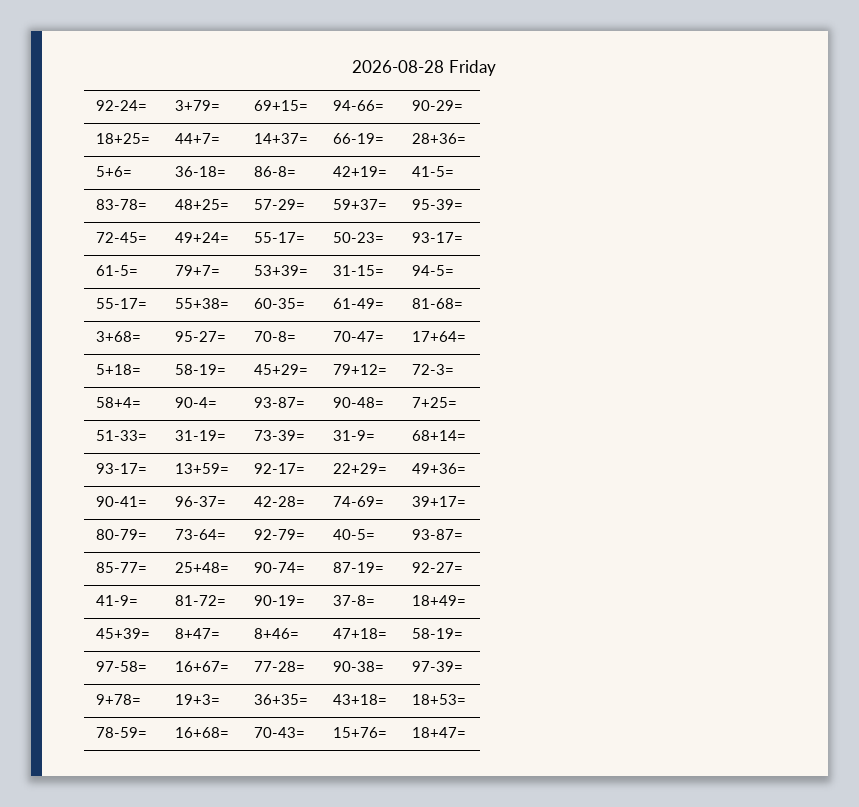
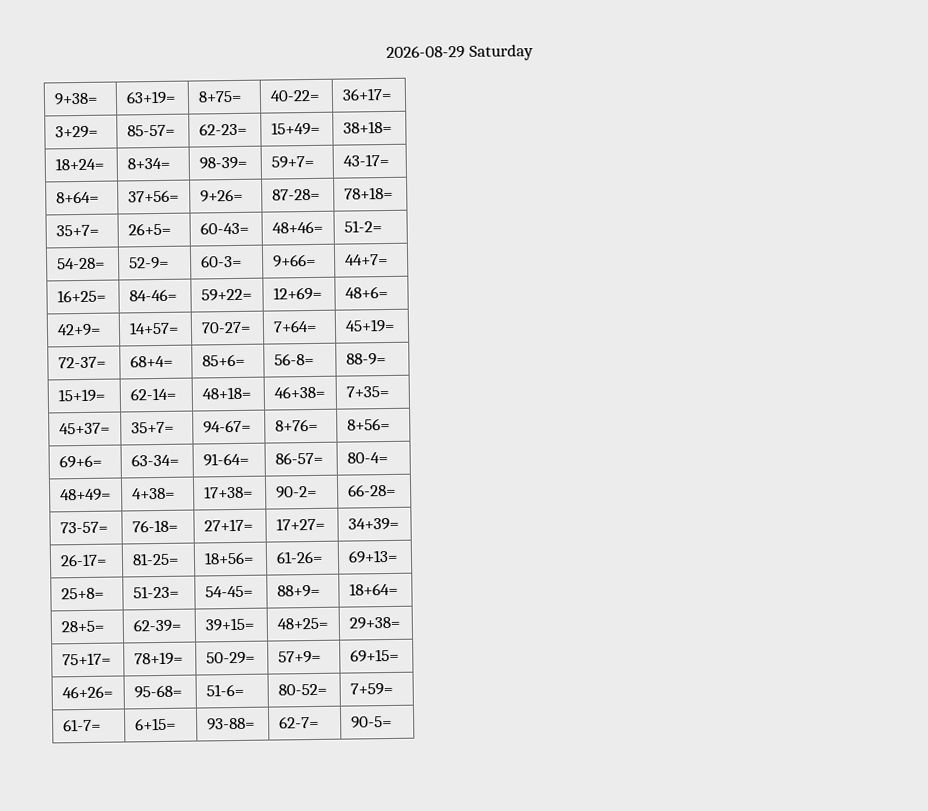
- 2026-08-28 Friday
- 92-24= | 3+79= | 69+15= | 94-66= | 90-29=
- 18+25= | 44+7= | 14+37= | 66-19= | 28+36=
- 5+6= | 36-18= | 86-8= | 42+19= | 41-5=
- 83-78= | 48+25= | 57-29= | 59+37= | 95-39=
- 72-45= | 49+24= | 55-17= | 50-23= | 93-17=
- 61-5= | 79+7= | 53+39= | 31-15= | 94-5=
- 55-17= | 55+38= | 60-35= | 61-49= | 81-68=
- 3+68= | 95-27= | 70-8= | 70-47= | 17+64=
- 5+18= | 58-19= | 45+29= | 79+12= | 72-3=
- 58+4= | 90-4= | 93-87= | 90-48= | 7+25=
- 51-33= | 31-19= | 73-39= | 31-9= | 68+14=
- 93-17= | 13+59= | 92-17= | 22+29= | 49+36=
- 90-41= | 96-37= | 42-28= | 74-69= | 39+17=
- 80-79= | 73-64= | 92-79= | 40-5= | 93-87=
- 85-77= | 25+48= | 90-74= | 87-19= | 92-27=
- 41-9= | 81-72= | 90-19= | 37-8= | 18+49=
- 45+39= | 8+47= | 8+46= | 47+18= | 58-19=
- 97-58= | 16+67= | 77-28= | 90-38= | 97-39=
- 9+78= | 19+3= | 36+35= | 43+18= | 18+53=
- 78-59= | 16+68= | 70-43= | 15+76= | 18+47=
+ 2026-08-29 Saturday
+ 9+38= | 63+19= | 8+75= | 40-22= | 36+17=
+ 3+29= | 85-57= | 62-23= | 15+49= | 38+18=
+ 18+24= | 8+34= | 98-39= | 59+7= | 43-17=
+ 8+64= | 37+56= | 9+26= | 87-28= | 78+18=
+ 35+7= | 26+5= | 60-43= | 48+46= | 51-2=
+ 54-28= | 52-9= | 60-3= | 9+66= | 44+7=
+ 16+25= | 84-46= | 59+22= | 12+69= | 48+6=
+ 42+9= | 14+57= | 70-27= | 7+64= | 45+19=
+ 72-37= | 68+4= | 85+6= | 56-8= | 88-9=
+ 15+19= | 62-14= | 48+18= | 46+38= | 7+35=
+ 45+37= | 35+7= | 94-67= | 8+76= | 8+56=
+ 69+6= | 63-34= | 91-64= | 86-57= | 80-4=
+ 48+49= | 4+38= | 17+38= | 90-2= | 66-28=
+ 73-57= | 76-18= | 27+17= | 17+27= | 34+39=
+ 26-17= | 81-25= | 18+56= | 61-26= | 69+13=
+ 25+8= | 51-23= | 54-45= | 88+9= | 18+64=
+ 28+5= | 62-39= | 39+15= | 48+25= | 29+38=
+ 75+17= | 78+19= | 50-29= | 57+9= | 69+15=
+ 46+26= | 95-68= | 51-6= | 80-52= | 7+59=
+ 61-7= | 6+15= | 93-88= | 62-7= | 90-5=

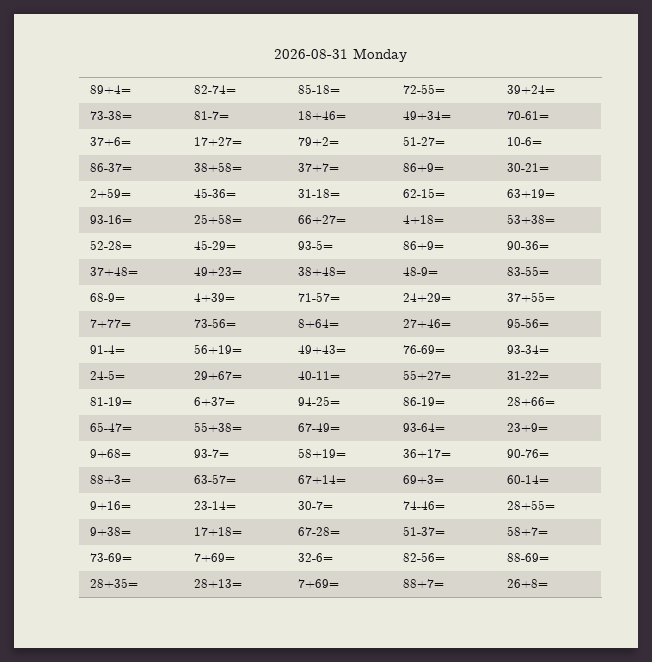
- 2026-08-29 Saturday
- 9+38= | 63+19= | 8+75= | 40-22= | 36+17=
- 3+29= | 85-57= | 62-23= | 15+49= | 38+18=
- 18+24= | 8+34= | 98-39= | 59+7= | 43-17=
- 8+64= | 37+56= | 9+26= | 87-28= | 78+18=
- 35+7= | 26+5= | 60-43= | 48+46= | 51-2=
- 54-28= | 52-9= | 60-3= | 9+66= | 44+7=
- 16+25= | 84-46= | 59+22= | 12+69= | 48+6=
- 42+9= | 14+57= | 70-27= | 7+64= | 45+19=
- 72-37= | 68+4= | 85+6= | 56-8= | 88-9=
- 15+19= | 62-14= | 48+18= | 46+38= | 7+35=
- 45+37= | 35+7= | 94-67= | 8+76= | 8+56=
- 69+6= | 63-34= | 91-64= | 86-57= | 80-4=
- 48+49= | 4+38= | 17+38= | 90-2= | 66-28=
- 73-57= | 76-18= | 27+17= | 17+27= | 34+39=
- 26-17= | 81-25= | 18+56= | 61-26= | 69+13=
- 25+8= | 51-23= | 54-45= | 88+9= | 18+64=
- 28+5= | 62-39= | 39+15= | 48+25= | 29+38=
- 75+17= | 78+19= | 50-29= | 57+9= | 69+15=
- 46+26= | 95-68= | 51-6= | 80-52= | 7+59=
- 61-7= | 6+15= | 93-88= | 62-7= | 90-5=
+ 2026-08-31 Monday
+ 89+4= | 82-74= | 85-18= | 72-55= | 39+24=
+ 73-38= | 81-7= | 18+46= | 49+34= | 70-61=
+ 37+6= | 17+27= | 79+2= | 51-27= | 10-6=
+ 86-37= | 38+58= | 37+7= | 86+9= | 30-21=
+ 2+59= | 45-36= | 31-18= | 62-15= | 63+19=
+ 93-16= | 25+58= | 66+27= | 4+18= | 53+38=
+ 52-28= | 45-29= | 93-5= | 86+9= | 90-36=
+ 37+48= | 49+23= | 38+48= | 48-9= | 83-55=
+ 68-9= | 4+39= | 71-57= | 24+29= | 37+55=
+ 7+77= | 73-56= | 8+64= | 27+46= | 95-56=
+ 91-4= | 56+19= | 49+43= | 76-69= | 93-34=
+ 24-5= | 29+67= | 40-11= | 55+27= | 31-22=
+ 81-19= | 6+37= | 94-25= | 86-19= | 28+66=
+ 65-47= | 55+38= | 67-49= | 93-64= | 23+9=
+ 9+68= | 93-7= | 58+19= | 36+17= | 90-76=
+ 88+3= | 63-57= | 67+14= | 69+3= | 60-14=
+ 9+16= | 23-14= | 30-7= | 74-46= | 28+55=
+ 9+38= | 17+18= | 67-28= | 51-37= | 58+7=
+ 73-69= | 7+69= | 32-6= | 82-56= | 88-69=
+ 28+35= | 28+13= | 7+69= | 88+7= | 26+8=

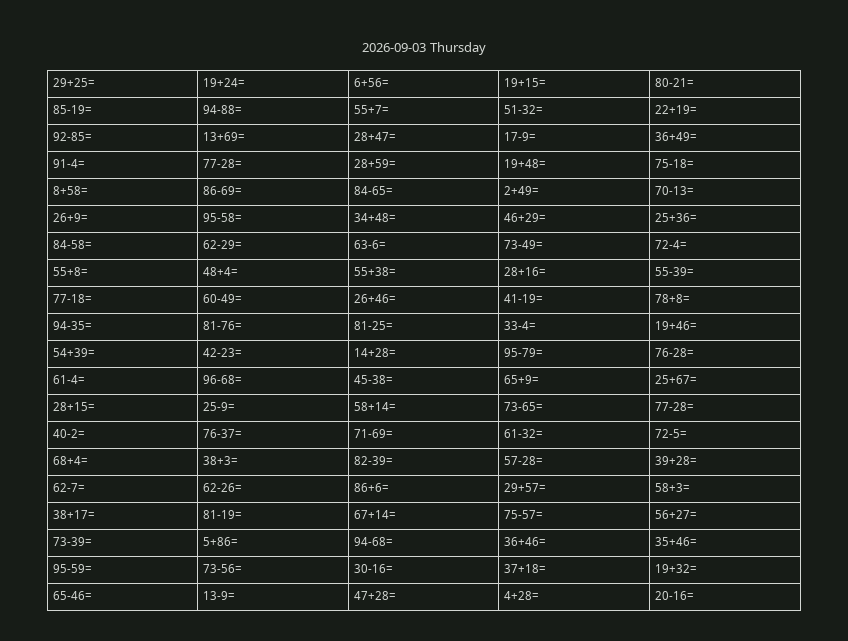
- 2026-08-31 Monday
- 89+4= | 82-74= | 85-18= | 72-55= | 39+24=
- 73-38= | 81-7= | 18+46= | 49+34= | 70-61=
- 37+6= | 17+27= | 79+2= | 51-27= | 10-6=
- 86-37= | 38+58= | 37+7= | 86+9= | 30-21=
- 2+59= | 45-36= | 31-18= | 62-15= | 63+19=
- 93-16= | 25+58= | 66+27= | 4+18= | 53+38=
- 52-28= | 45-29= | 93-5= | 86+9= | 90-36=
- 37+48= | 49+23= | 38+48= | 48-9= | 83-55=
- 68-9= | 4+39= | 71-57= | 24+29= | 37+55=
- 7+77= | 73-56= | 8+64= | 27+46= | 95-56=
- 91-4= | 56+19= | 49+43= | 76-69= | 93-34=
- 24-5= | 29+67= | 40-11= | 55+27= | 31-22=
- 81-19= | 6+37= | 94-25= | 86-19= | 28+66=
- 65-47= | 55+38= | 67-49= | 93-64= | 23+9=
- 9+68= | 93-7= | 58+19= | 36+17= | 90-76=
- 88+3= | 63-57= | 67+14= | 69+3= | 60-14=
- 9+16= | 23-14= | 30-7= | 74-46= | 28+55=
- 9+38= | 17+18= | 67-28= | 51-37= | 58+7=
- 73-69= | 7+69= | 32-6= | 82-56= | 88-69=
- 28+35= | 28+13= | 7+69= | 88+7= | 26+8=
+ 2026-09-03 Thursday
+ 29+25= | 19+24= | 6+56= | 19+15= | 80-21=
+ 85-19= | 94-88= | 55+7= | 51-32= | 22+19=
+ 92-85= | 13+69= | 28+47= | 17-9= | 36+49=
+ 91-4= | 77-28= | 28+59= | 19+48= | 75-18=
+ 8+58= | 86-69= | 84-65= | 2+49= | 70-13=
+ 26+9= | 95-58= | 34+48= | 46+29= | 25+36=
+ 84-58= | 62-29= | 63-6= | 73-49= | 72-4=
+ 55+8= | 48+4= | 55+38= | 28+16= | 55-39=
+ 77-18= | 60-49= | 26+46= | 41-19= | 78+8=
+ 94-35= | 81-76= | 81-25= | 33-4= | 19+46=
+ 54+39= | 42-23= | 14+28= | 95-79= | 76-28=
+ 61-4= | 96-68= | 45-38= | 65+9= | 25+67=
+ 28+15= | 25-9= | 58+14= | 73-65= | 77-28=
+ 40-2= | 76-37= | 71-69= | 61-32= | 72-5=
+ 68+4= | 38+3= | 82-39= | 57-28= | 39+28=
+ 62-7= | 62-26= | 86+6= | 29+57= | 58+3=
+ 38+17= | 81-19= | 67+14= | 75-57= | 56+27=
+ 73-39= | 5+86= | 94-68= | 36+46= | 35+46=
+ 95-59= | 73-56= | 30-16= | 37+18= | 19+32=
+ 65-46= | 13-9= | 47+28= | 4+28= | 20-16=

